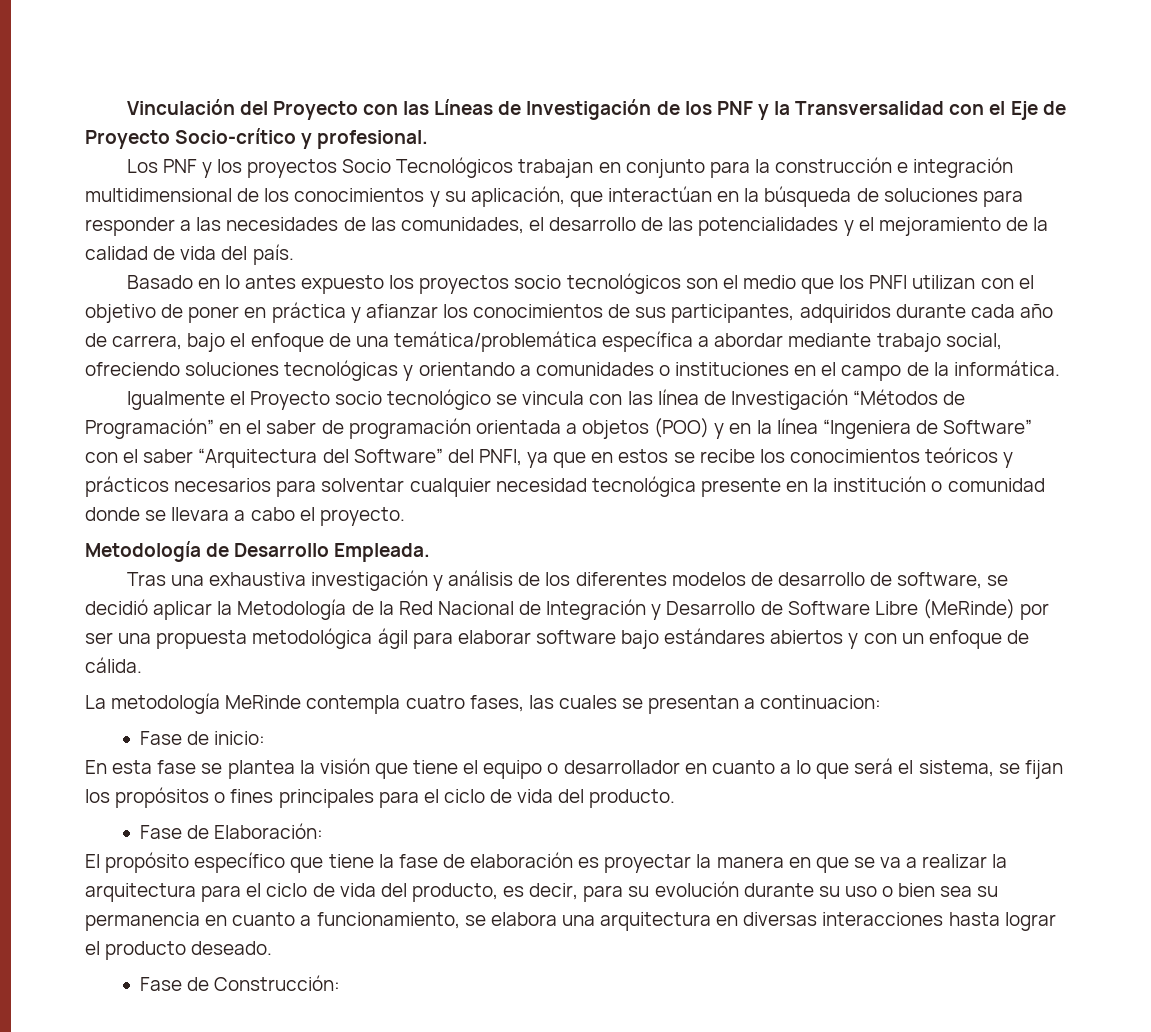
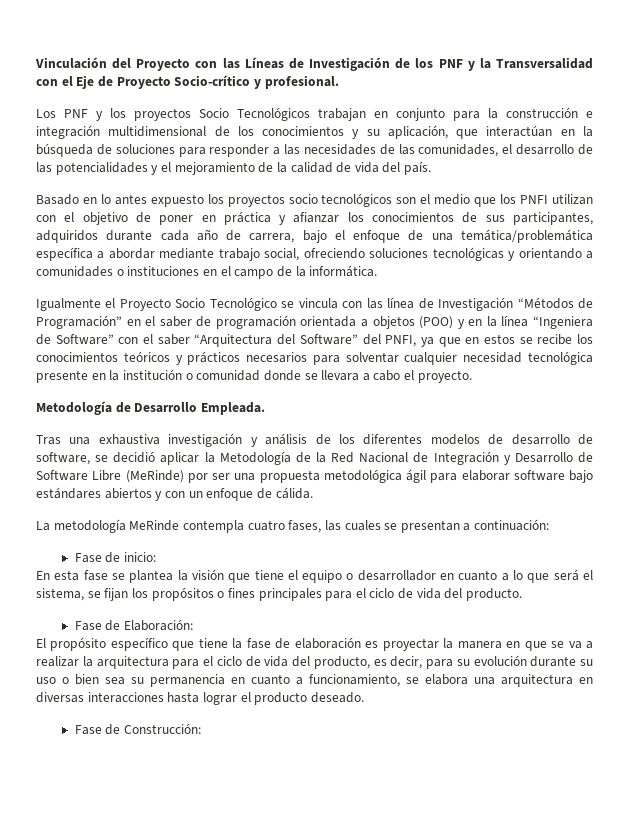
- Igualmente el Proyecto socio tecnológico se vincula con las línea de Investigación “Métodos de Programación” en el saber de programación orientada a objetos (POO) y en la línea “Ingeniera de Software” con el saber “Arquitectura del Software” del PNFI, ya que en estos se recibe los conocimientos teóricos y prácticos necesarios para solventar cualquier necesidad tecnológica presente en la institución o comunidad donde se llevara a cabo el proyecto.
+ Igualmente el Proyecto Socio Tecnológico se vincula con las línea de Investigación “Métodos de Programación” en el saber de programación orientada a objetos (POO) y en la línea “Ingeniera de Software” con el saber “Arquitectura del Software” del PNFI, ya que en estos se recibe los conocimientos teóricos y prácticos necesarios para solventar cualquier necesidad tecnológica presente en la institución o comunidad donde se llevara a cabo el proyecto.
- La metodología MeRinde contempla cuatro fases, las cuales se presentan a continuacion:
+ La metodología MeRinde contempla cuatro fases, las cuales se presentan a continuación:

